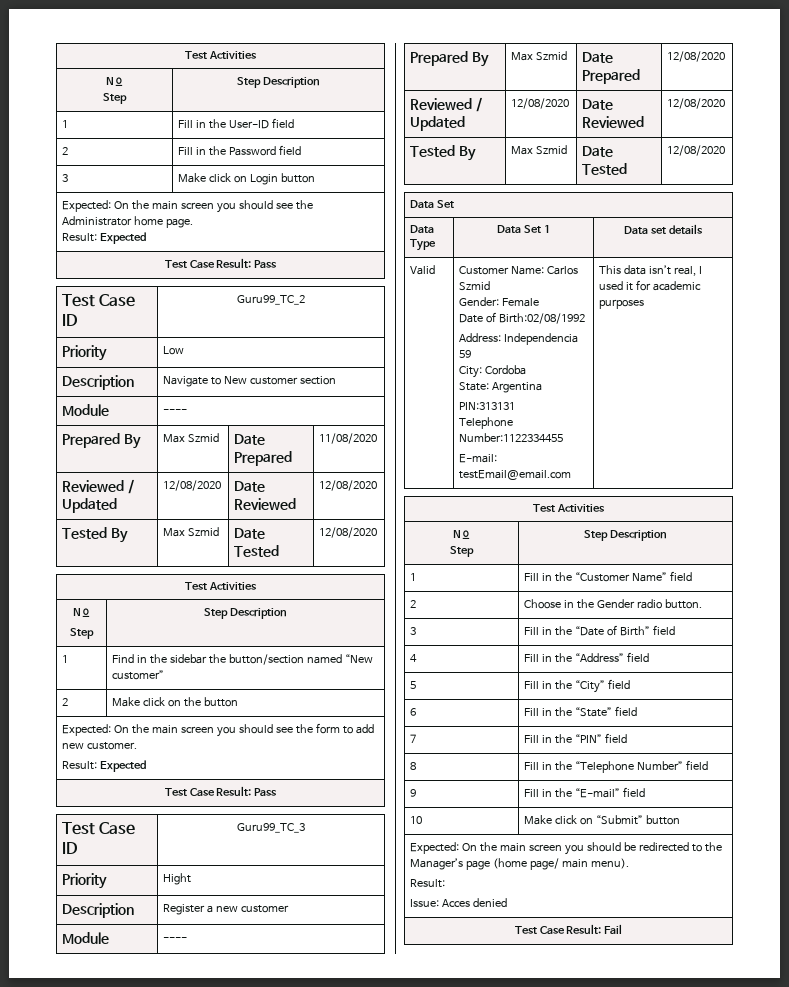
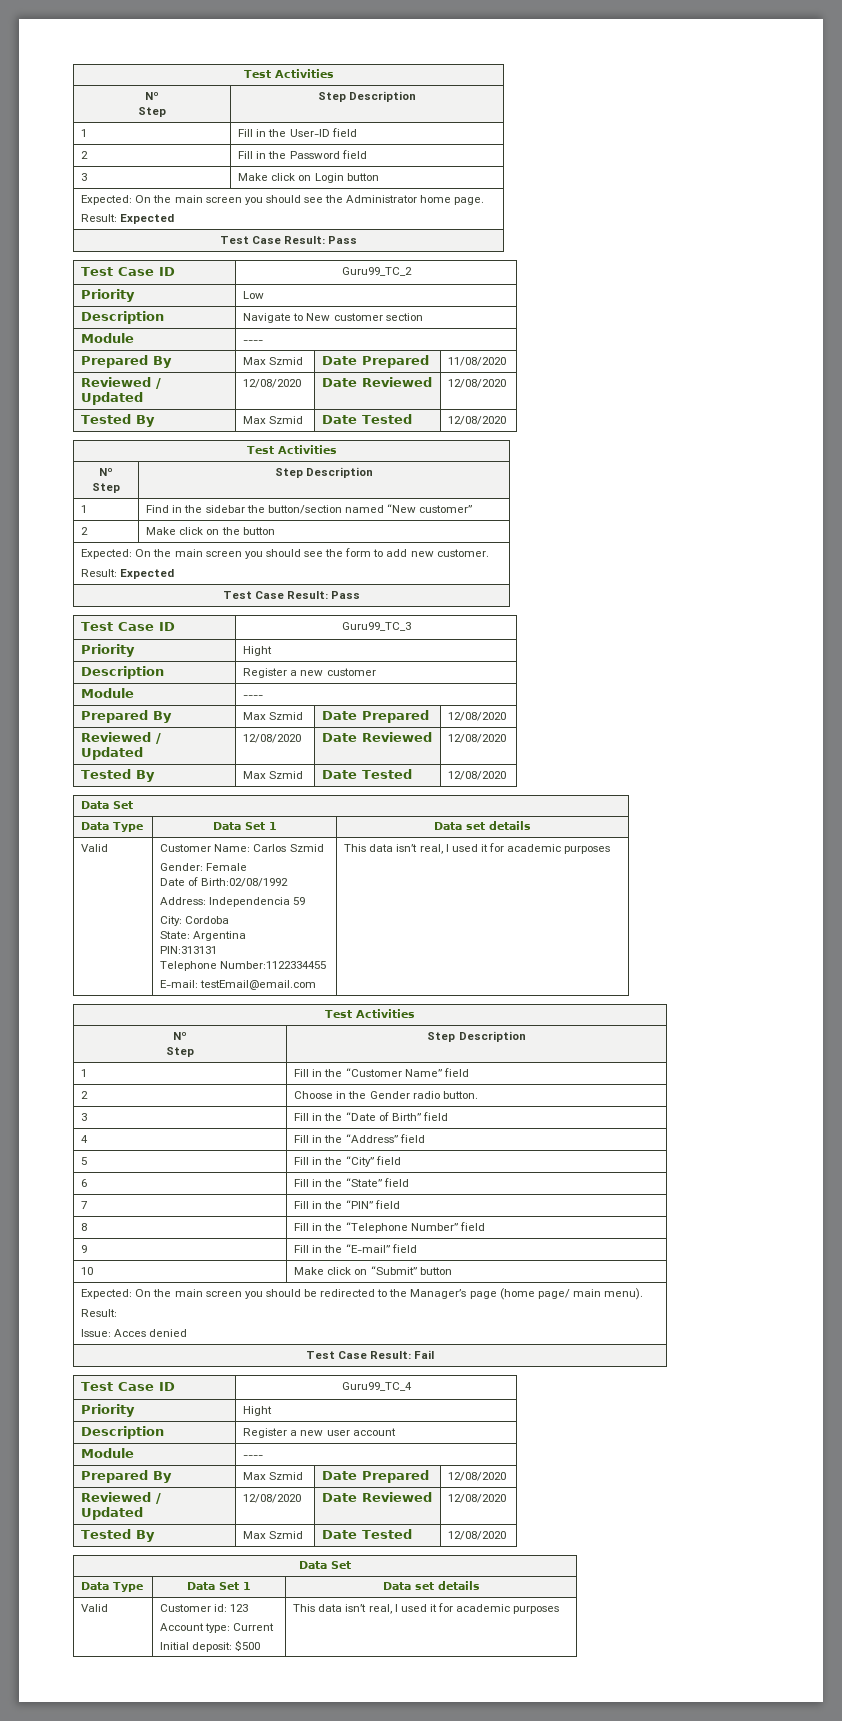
+ Test Case ID | Guru99_TC_4
+ Priority | Hight
+ Description | Register a new user account
+ Module | ----
+ Prepared By | Max Szmid | Date Prepared | 12/08/2020
+ Reviewed / Updated | 12/08/2020 | Date Reviewed | 12/08/2020
+ Tested By | Max Szmid | Date Tested | 12/08/2020
+ Data Set
+ Data Type | Data Set 1 | Data set details
+ Valid | Customer id: 123
+ Account type: Current
+ Initial deposit: $500 | This data isn’t real, I used it for academic purposes

